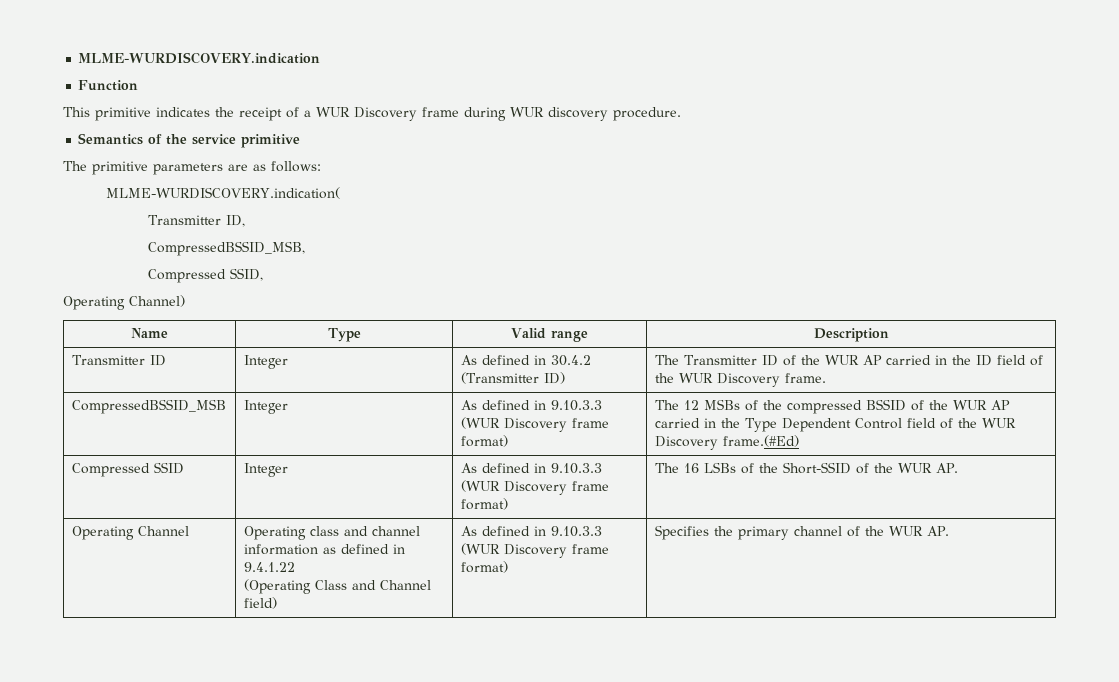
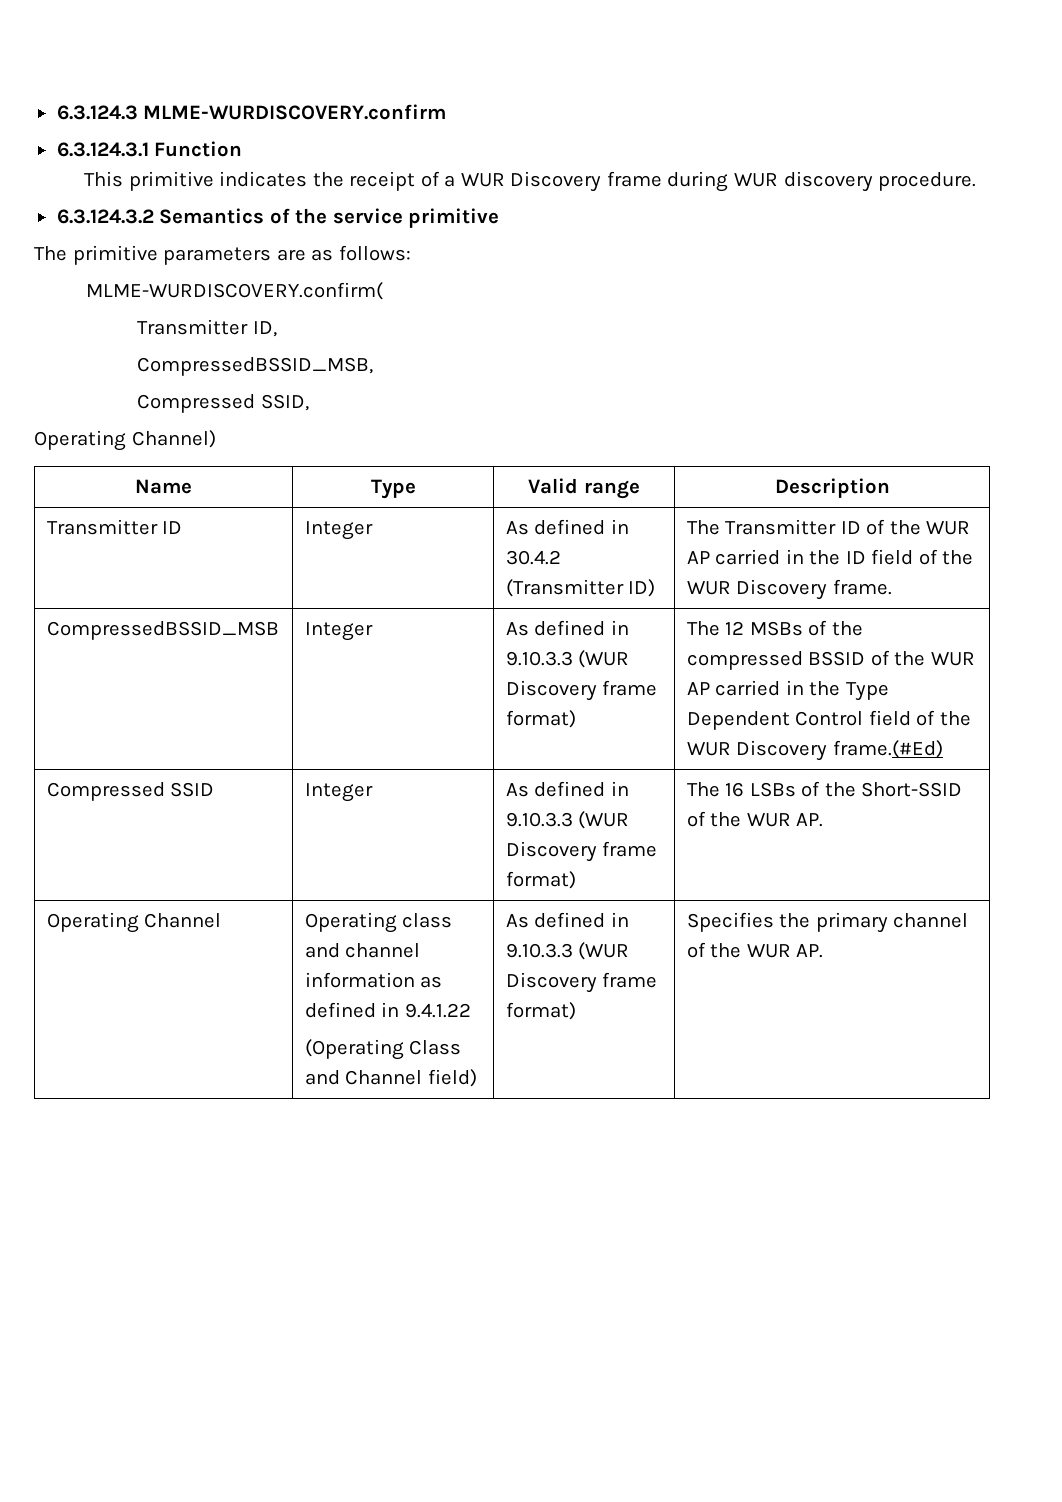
- MLME-WURDISCOVERY.indication
- Function
+ 6.3.124.3 MLME-WURDISCOVERY.confirm
+ 6.3.124.3.1 Function
- Semantics of the service primitive
+ 6.3.124.3.2 Semantics of the service primitive
- MLME-WURDISCOVERY.indication(
+ MLME-WURDISCOVERY.confirm(

